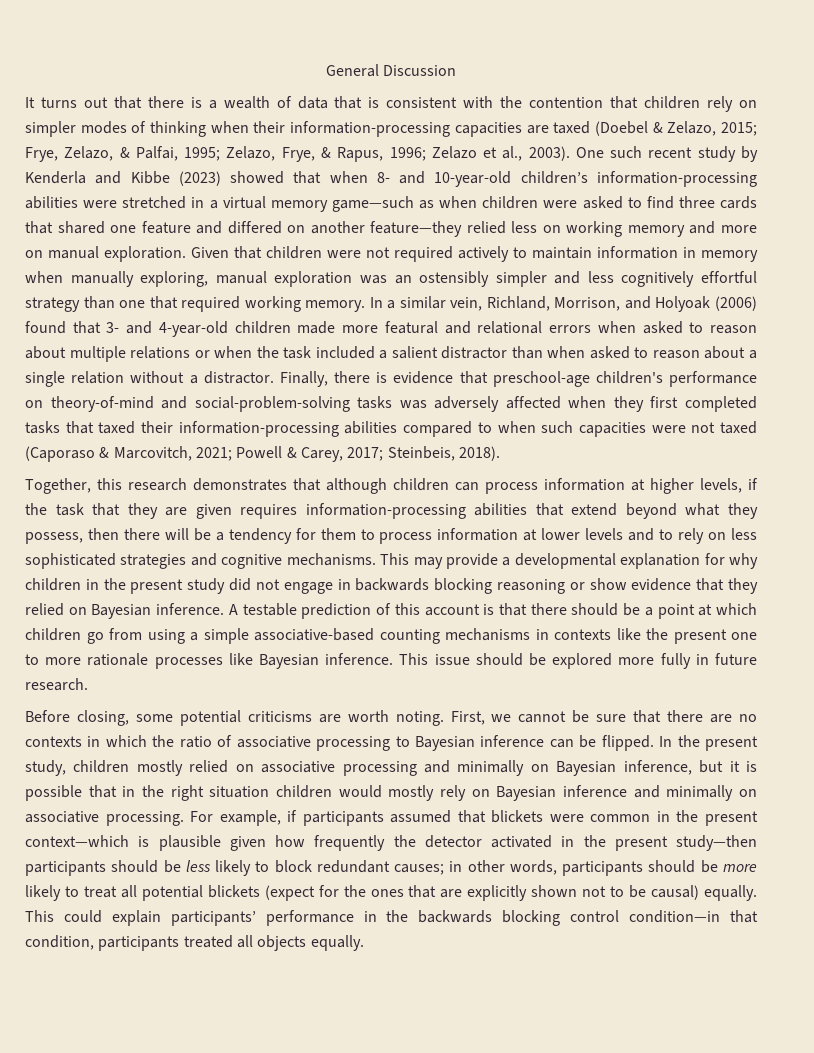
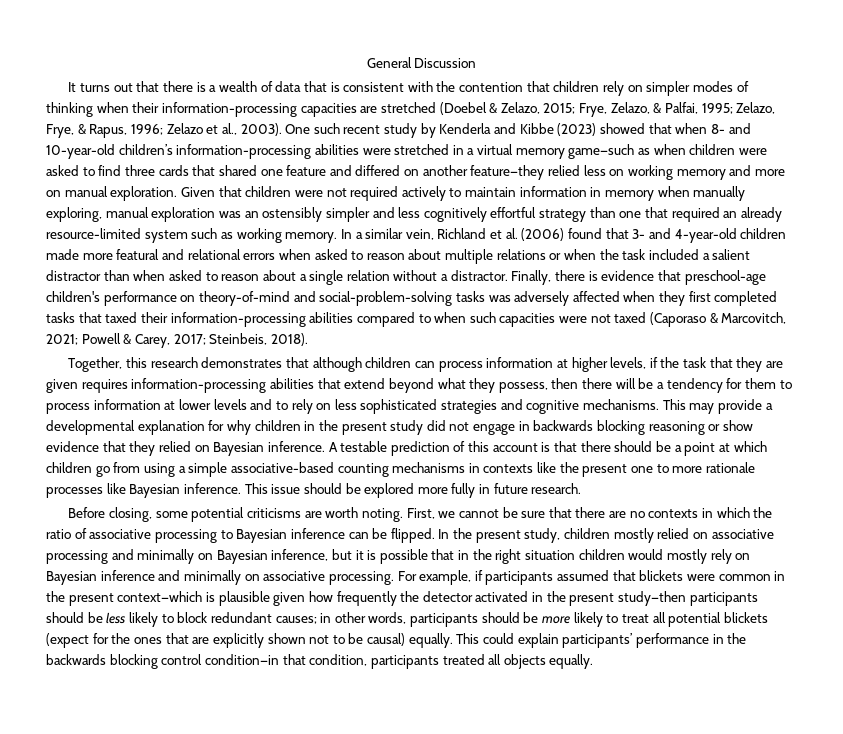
- It turns out that there is a wealth of data that is consistent with the contention that children rely on simpler modes of thinking when their information-processing capacities are taxed (Doebel & Zelazo, 2015; Frye, Zelazo, & Palfai, 1995; Zelazo, Frye, & Rapus, 1996; Zelazo et al., 2003).
+ It turns out that there is a wealth of data that is consistent with the contention that children rely on simpler modes of thinking when their information-processing capacities are stretched (Doebel & Zelazo, 2015; Frye, Zelazo, & Palfai, 1995; Zelazo, Frye, & Rapus, 1996; Zelazo et al., 2003).
- Given that children were not required actively to maintain information in memory when manually exploring, manual exploration was an ostensibly simpler and less cognitively effortful strategy than one that required working memory.
+ Given that children were not required actively to maintain information in memory when manually exploring, manual exploration was an ostensibly simpler and less cognitively effortful strategy than one that required an already resource-limited system such as working memory.
- In a similar vein, Richland, Morrison, and Holyoak (2006) found that 3- and 4-year-old children made more featural and relational errors when asked to reason about multiple relations or when the task included a salient distractor than when asked to reason about a single relation without a distractor.
+ In a similar vein, Richland et al. (2006) found that 3- and 4-year-old children made more featural and relational errors when asked to reason about multiple relations or when the task included a salient distractor than when asked to reason about a single relation without a distractor.

